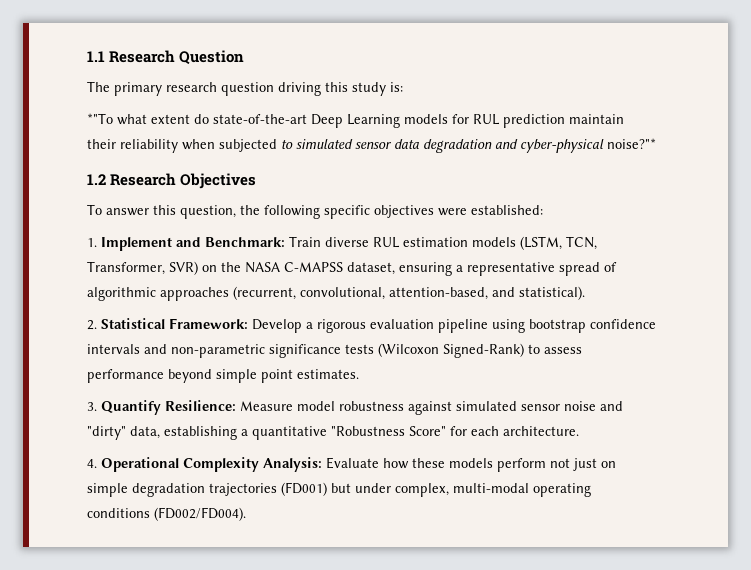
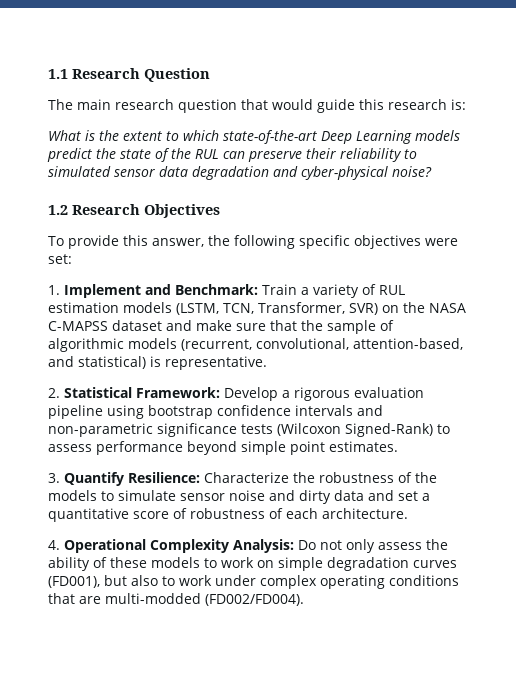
- The primary research question driving this study is:
- *"To what extent do state-of-the-art Deep Learning models for RUL prediction maintain their reliability when subjected to simulated sensor data degradation and cyber-physical noise?"*
+ The main research question that would guide this research is:
+ What is the extent to which state-of-the-art Deep Learning models predict the state of the RUL can preserve their reliability to simulated sensor data degradation and cyber-physical noise?
- To answer this question, the following specific objectives were established:
+ To provide this answer, the following specific objectives were set:
- 1. Implement and Benchmark: Train diverse RUL estimation models (LSTM, TCN, Transformer, SVR) on the NASA C-MAPSS dataset, ensuring a representative spread of algorithmic approaches (recurrent, convolutional, attention-based, and statistical).
+ 1. Implement and Benchmark: Train a variety of RUL estimation models (LSTM, TCN, Transformer, SVR) on the NASA C-MAPSS dataset and make sure that the sample of algorithmic models (recurrent, convolutional, attention-based, and statistical) is representative.
- 3. Quantify Resilience: Measure model robustness against simulated sensor noise and "dirty" data, establishing a quantitative "Robustness Score" for each architecture.
+ 3. Quantify Resilience: Characterize the robustness of the models to simulate sensor noise and dirty data and set a quantitative score of robustness of each architecture.
- 4. Operational Complexity Analysis: Evaluate how these models perform not just on simple degradation trajectories (FD001) but under complex, multi-modal operating conditions (FD002/FD004).
+ 4. Operational Complexity Analysis: Do not only assess the ability of these models to work on simple degradation curves (FD001), but also to work under complex operating conditions that are multi-modded (FD002/FD004).

